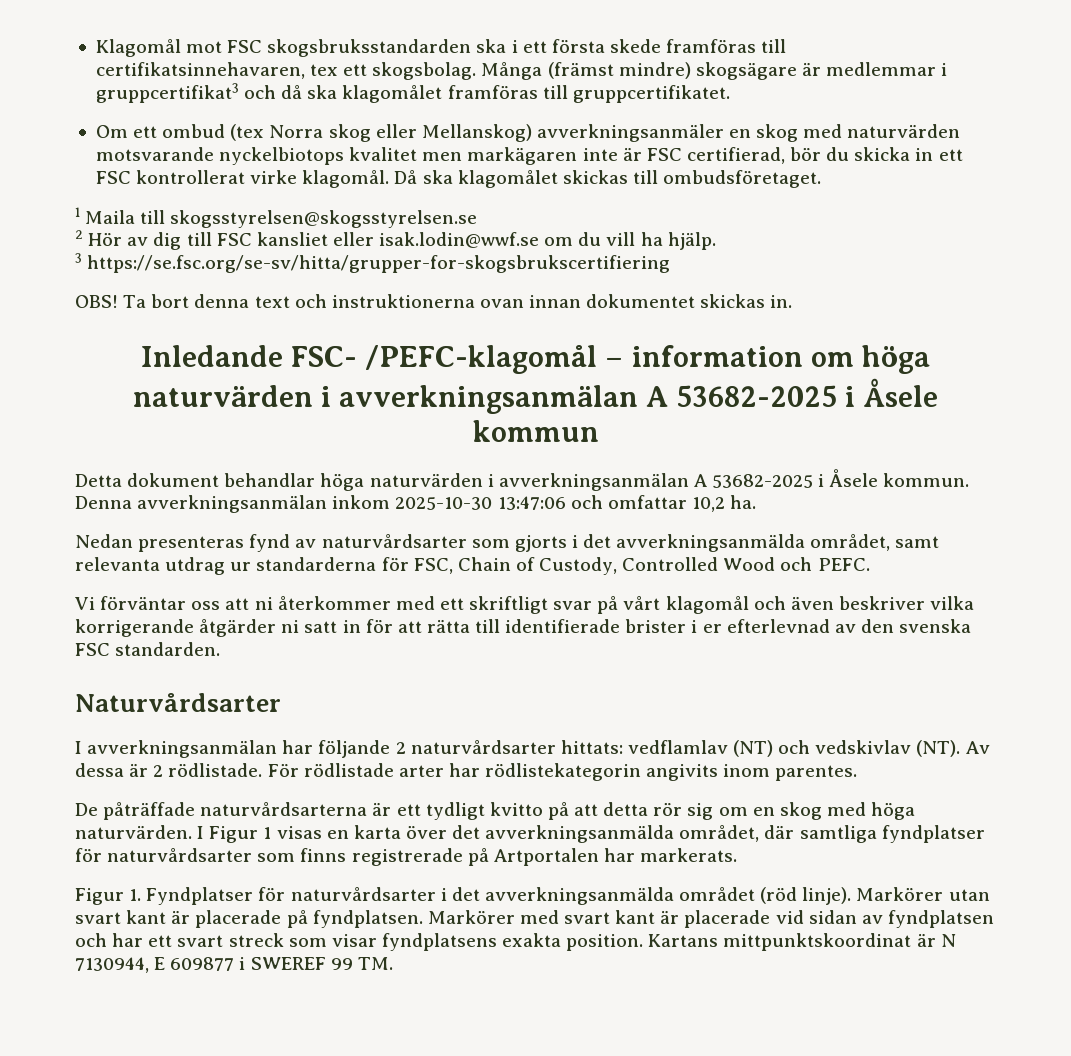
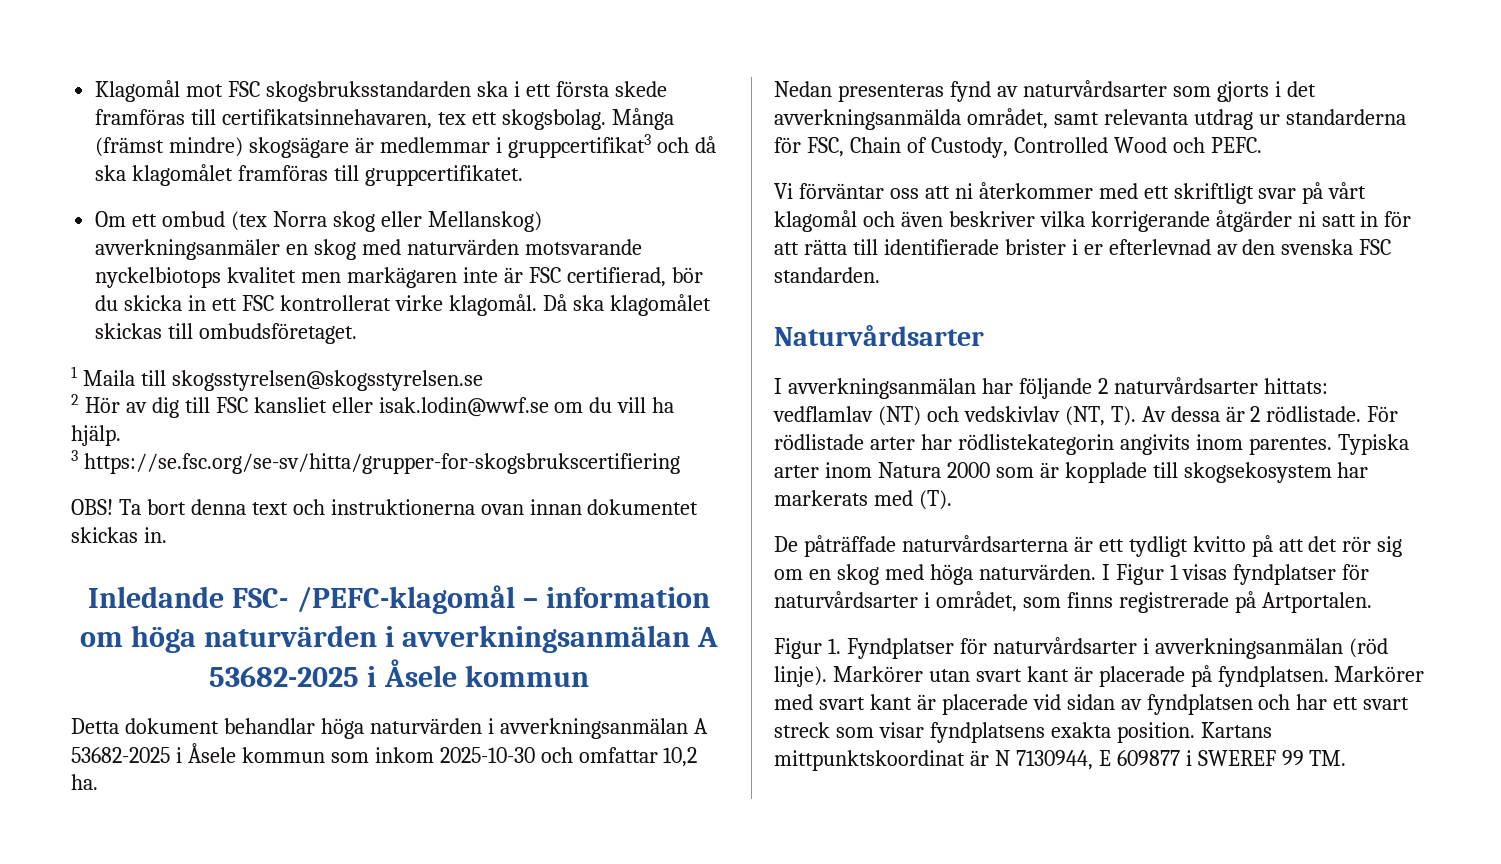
- Detta dokument behandlar höga naturvärden i avverkningsanmälan A 53682-2025 i Åsele kommun. Denna avverkningsanmälan inkom 2025-10-30 13:47:06 och omfattar 10,2 ha.
+ Detta dokument behandlar höga naturvärden i avverkningsanmälan A 53682-2025 i Åsele kommun som inkom 2025-10-30 och omfattar 10,2 ha.
- I avverkningsanmälan har följande 2 naturvårdsarter hittats: vedflamlav (NT) och vedskivlav (NT). Av dessa är 2 rödlistade.
+ I avverkningsanmälan har följande 2 naturvårdsarter hittats: vedflamlav (NT) och vedskivlav (NT, T). Av dessa är 2 rödlistade.
+ Typiska arter inom Natura 2000 som är kopplade till skogsekosystem har markerats med (T).
- De påträffade naturvårdsarterna är ett tydligt kvitto på att detta rör sig om en skog med höga naturvärden.
+ De påträffade naturvårdsarterna är ett tydligt kvitto på att det rör sig om en skog med höga naturvärden.
- I Figur 1 visas en karta över det avverkningsanmälda området, där samtliga fyndplatser för naturvårdsarter som finns registrerade på Artportalen har markerats.
+ I Figur 1 visas fyndplatser för naturvårdsarter i området, som finns registrerade på Artportalen.
- Figur 1. Fyndplatser för naturvårdsarter i det avverkningsanmälda området (röd linje).
+ Figur 1. Fyndplatser för naturvårdsarter i avverkningsanmälan (röd linje).

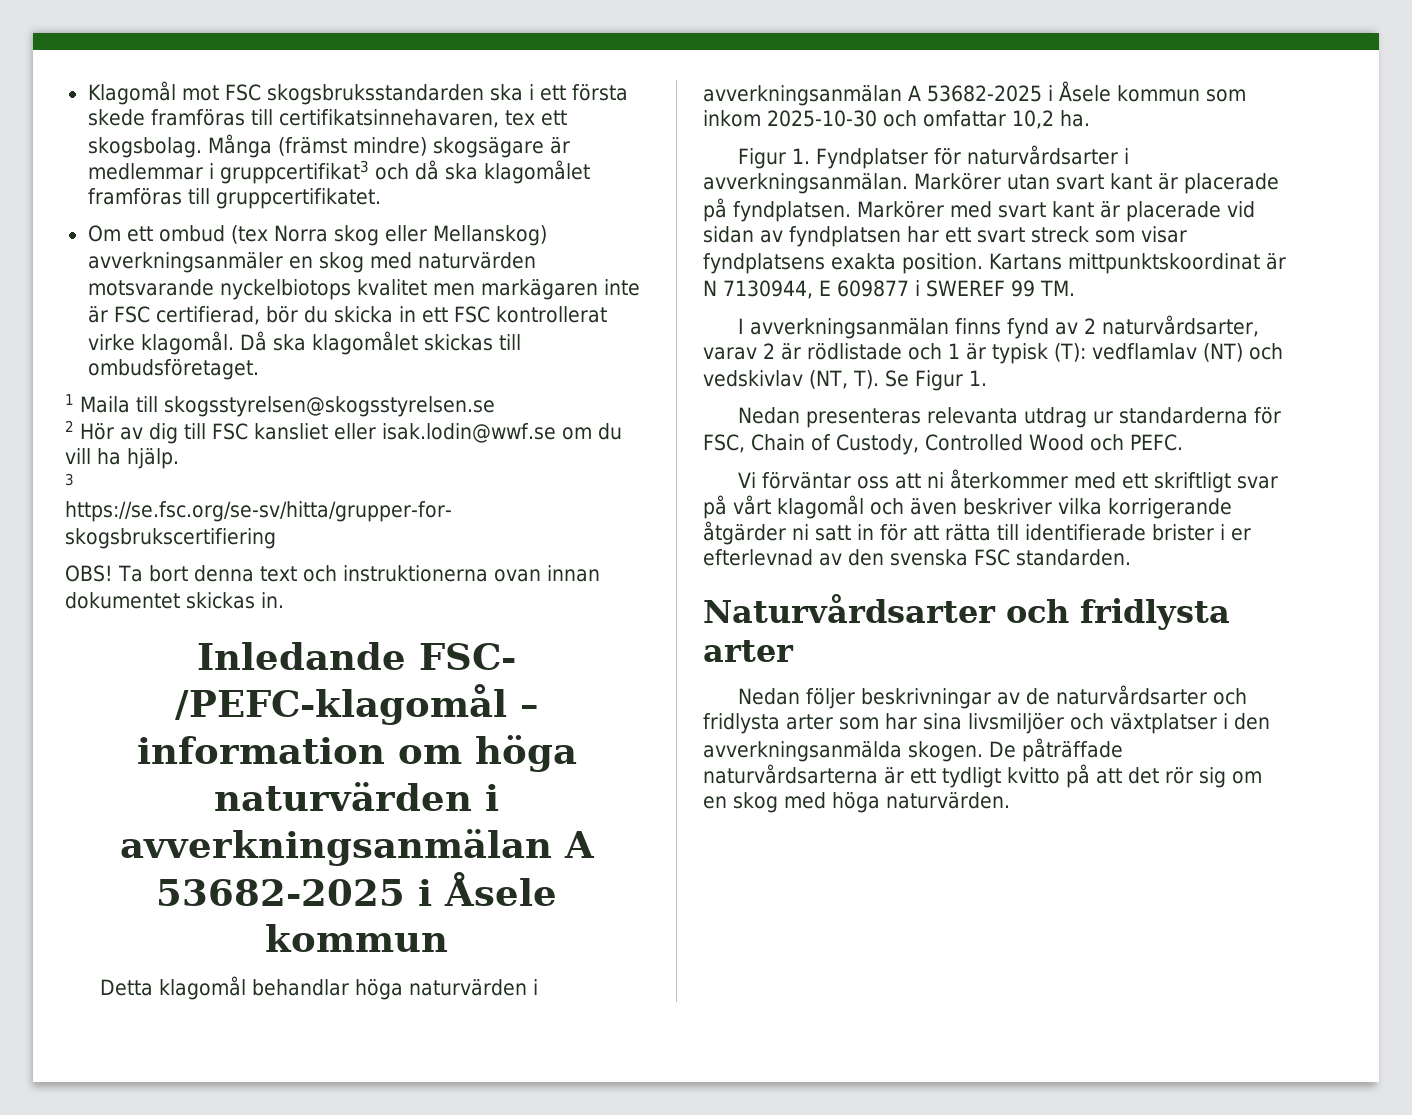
- Detta dokument behandlar höga naturvärden i avverkningsanmälan A 53682-2025 i Åsele kommun som inkom 2025-10-30 och omfattar 10,2 ha.
+ Detta klagomål behandlar höga naturvärden i avverkningsanmälan A 53682-2025 i Åsele kommun som inkom 2025-10-30 och omfattar 10,2 ha.
- Nedan presenteras fynd av naturvårdsarter som gjorts i det avverkningsanmälda området, samt relevanta utdrag ur standarderna för FSC, Chain of Custody, Controlled Wood och PEFC.
+ Figur 1. Fyndplatser för naturvårdsarter i avverkningsanmälan. Markörer utan svart kant är placerade på fyndplatsen. Markörer med svart kant är placerade vid sidan av fyndplatsen har ett svart streck som visar fyndplatsens exakta position. Kartans mittpunktskoordinat är N 7130944, E 609877 i SWEREF 99 TM.
+ I avverkningsanmälan finns fynd av 2 naturvårdsarter, varav 2 är rödlistade och 1 är typisk (T): vedflamlav (NT) och vedskivlav (NT, T). Se Figur 1.
+ Nedan presenteras relevanta utdrag ur standarderna för FSC, Chain of Custody, Controlled Wood och PEFC.
- Naturvårdsarter
- I avverkningsanmälan har följande 2 naturvårdsarter hittats: vedflamlav (NT) och vedskivlav (NT, T). Av dessa är 2 rödlistade. För rödlistade arter har rödlistekategorin angivits inom parentes. Typiska arter inom Natura 2000 som är kopplade till skogsekosystem har markerats med (T).
- De påträffade naturvårdsarterna är ett tydligt kvitto på att det rör sig om en skog med höga naturvärden. I Figur 1 visas fyndplatser för naturvårdsarter i området, som finns registrerade på Artportalen.
- Figur 1. Fyndplatser för naturvårdsarter i avverkningsanmälan (röd linje). Markörer utan svart kant är placerade på fyndplatsen. Markörer med svart kant är placerade vid sidan av fyndplatsen och har ett svart streck som visar fyndplatsens exakta position. Kartans mittpunktskoordinat är N 7130944, E 609877 i SWEREF 99 TM.
+ Naturvårdsarter och fridlysta arter
+ Nedan följer beskrivningar av de naturvårdsarter och fridlysta arter som har sina livsmiljöer och växtplatser i den avverkningsanmälda skogen. De påträffade naturvårdsarterna är ett tydligt kvitto på att det rör sig om en skog med höga naturvärden.

